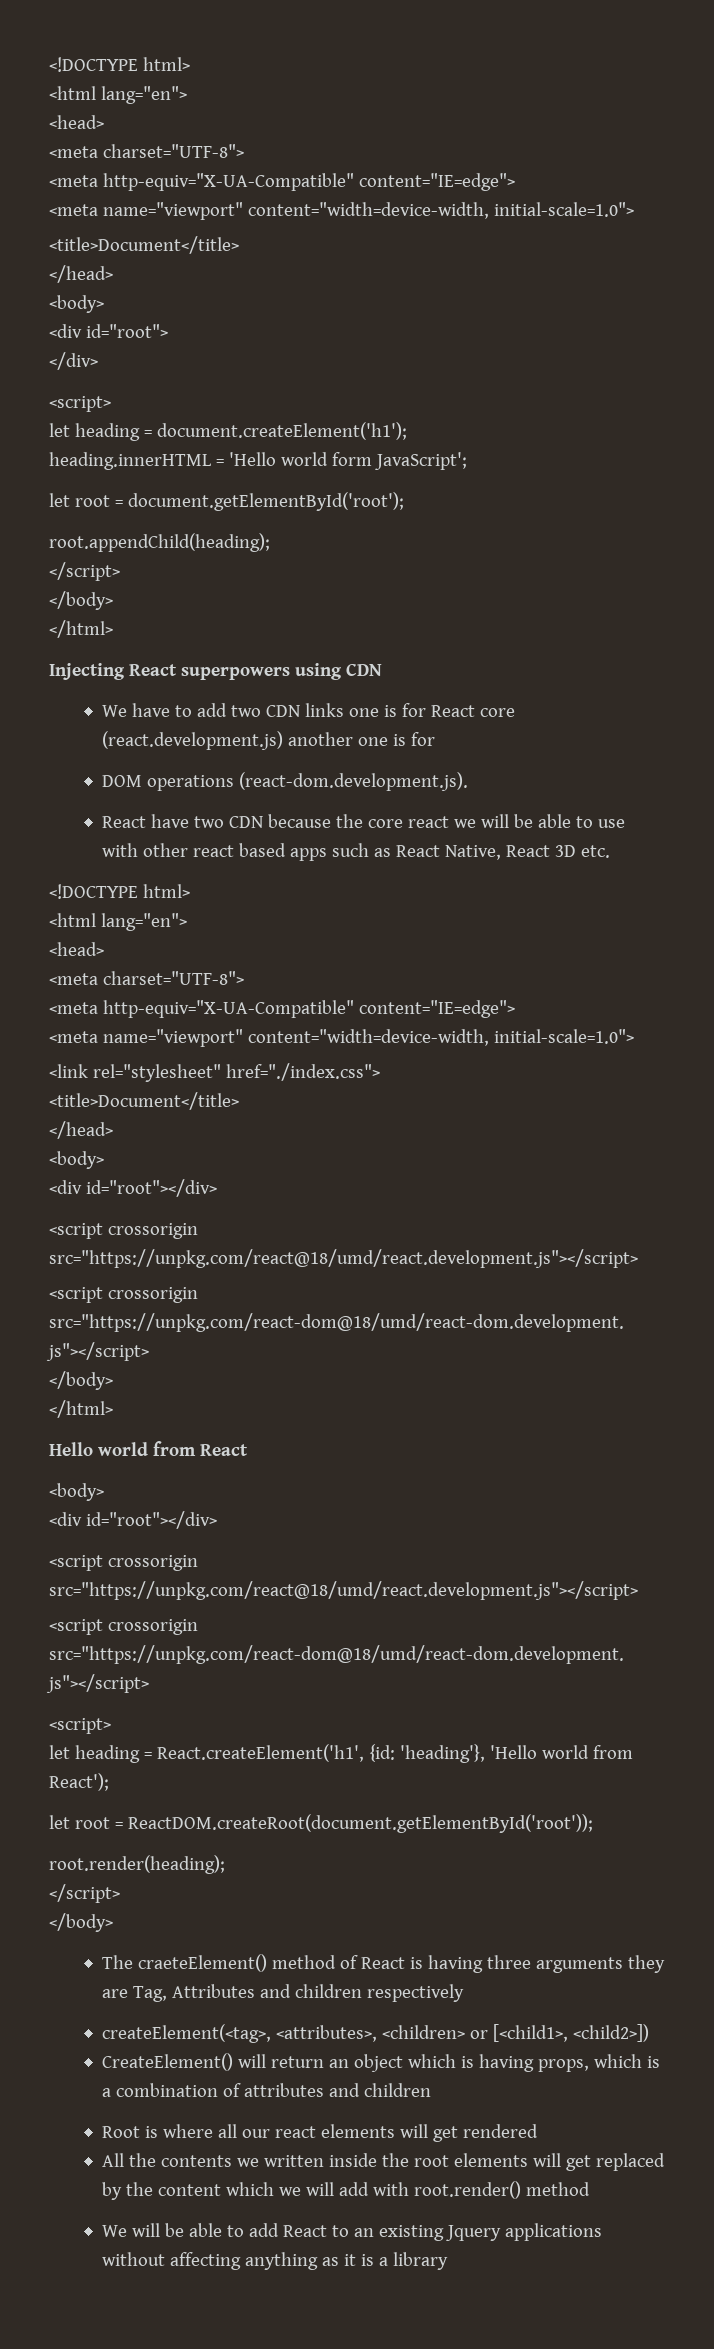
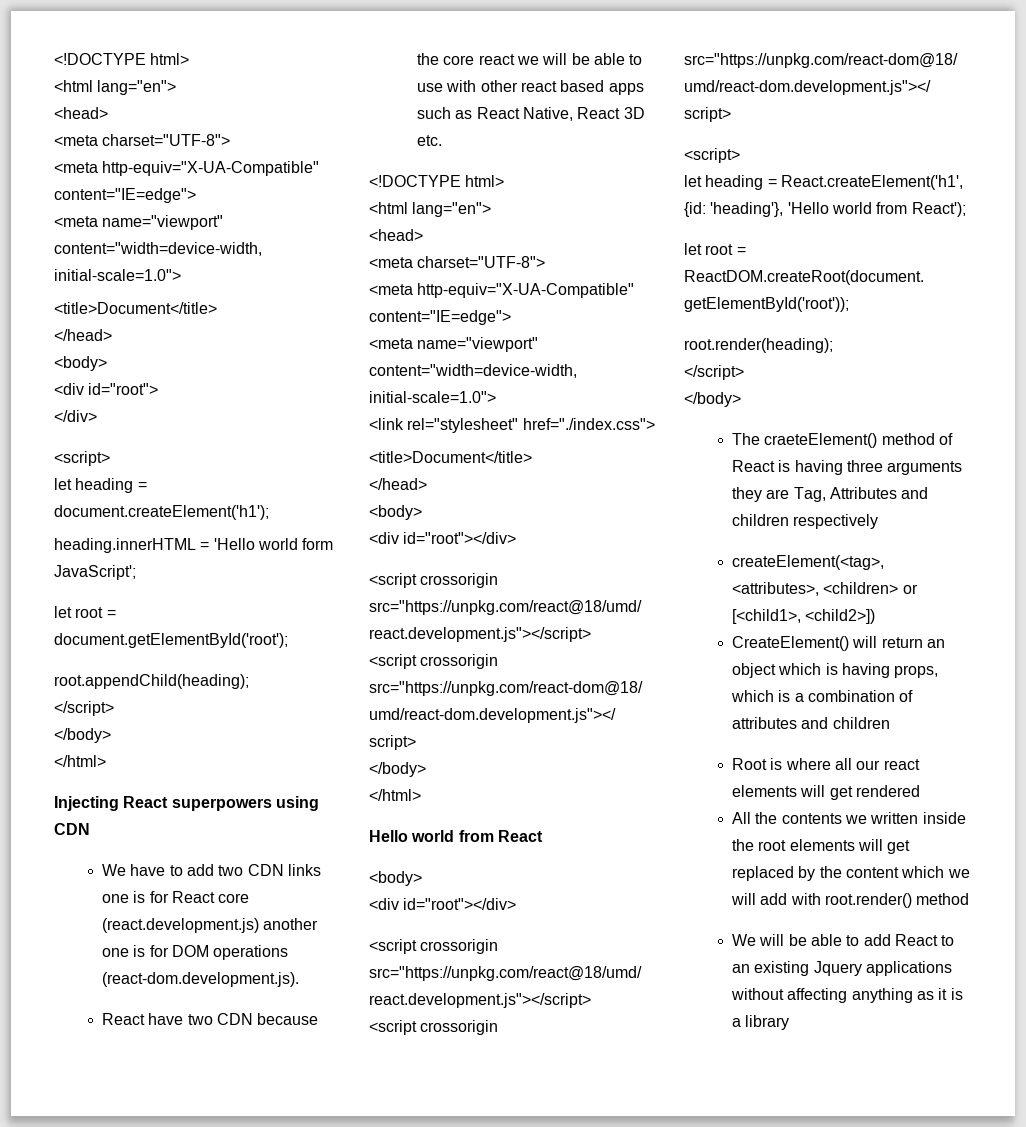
- We have to add two CDN links one is for React core (react.development.js) another one is for
- DOM operations (react-dom.development.js).
+ We have to add two CDN links one is for React core (react.development.js) another one is for DOM operations (react-dom.development.js).

